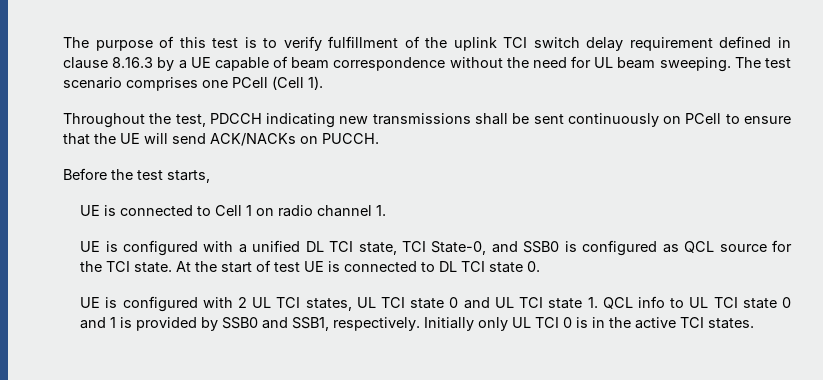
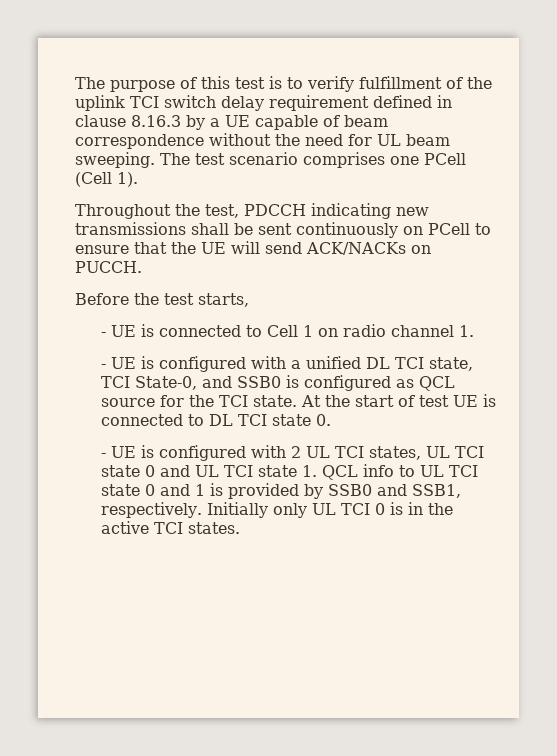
- UE is connected to Cell 1 on radio channel 1.
+ - UE is connected to Cell 1 on radio channel 1.
- UE is configured with a unified DL TCI state, TCI State-0, and SSB0 is configured as QCL source for the TCI state.
+ - UE is configured with a unified DL TCI state, TCI State-0, and SSB0 is configured as QCL source for the TCI state.
- UE is configured with 2 UL TCI states, UL TCI state 0 and UL TCI state 1. QCL info to UL TCI state 0 and 1 is provided by SSB0 and SSB1, respectively.
+ - UE is configured with 2 UL TCI states, UL TCI state 0 and UL TCI state 1. QCL info to UL TCI state 0 and 1 is provided by SSB0 and SSB1, respectively.

